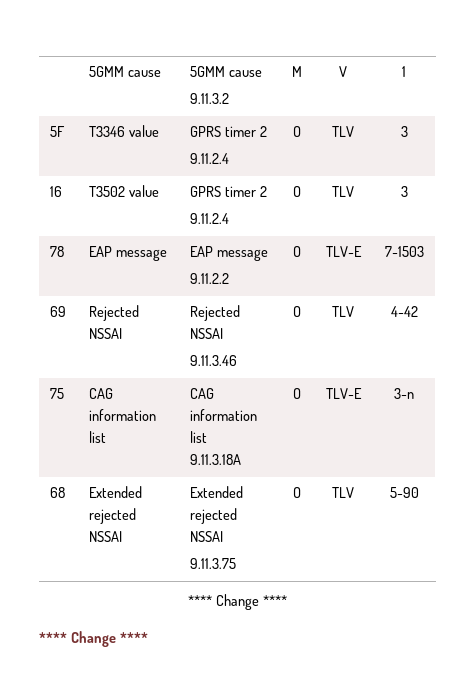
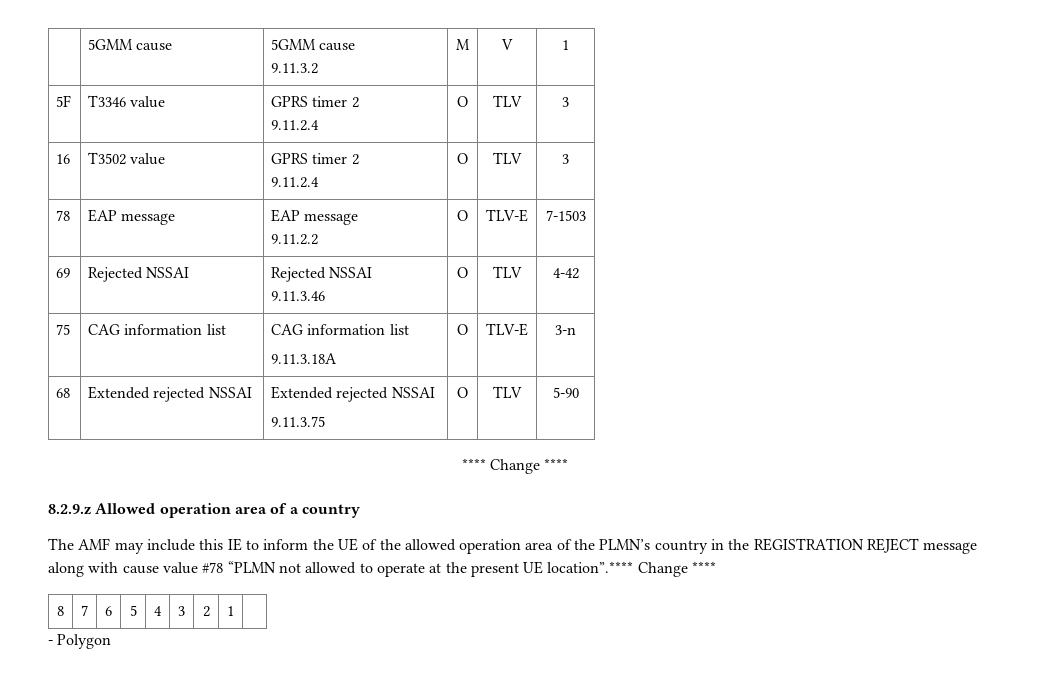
  68 | Extended rejected NSSAI | Extended rejected NSSAI
  9.11.3.75 | O | TLV | 5-90
  **** Change ****
- **** Change ****
+ 8.2.9.z Allowed operation area of a country
+ The AMF may include this IE to inform the UE of the allowed operation area of the PLMN’s country in the REGISTRATION REJECT message along with cause value #78 “PLMN not allowed to operate at the present UE location”.**** Change ****
+ 8 | 7 | 6 | 5 | 4 | 3 | 2 | 1 |
+ - Polygon

